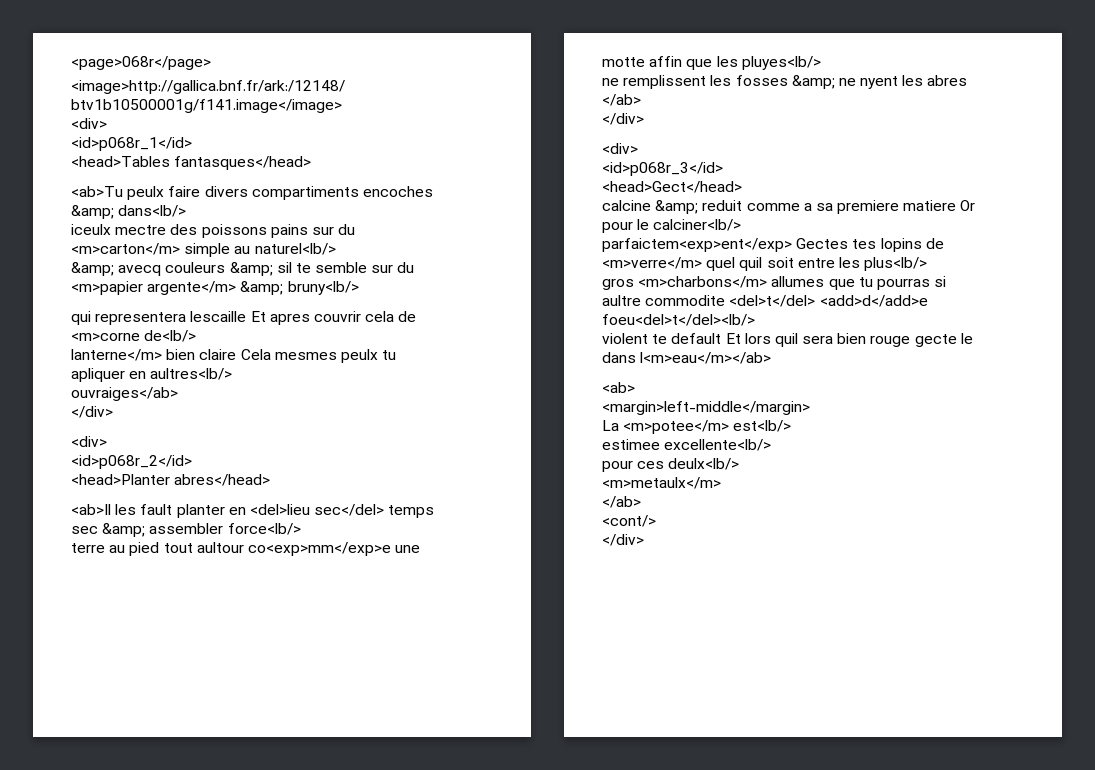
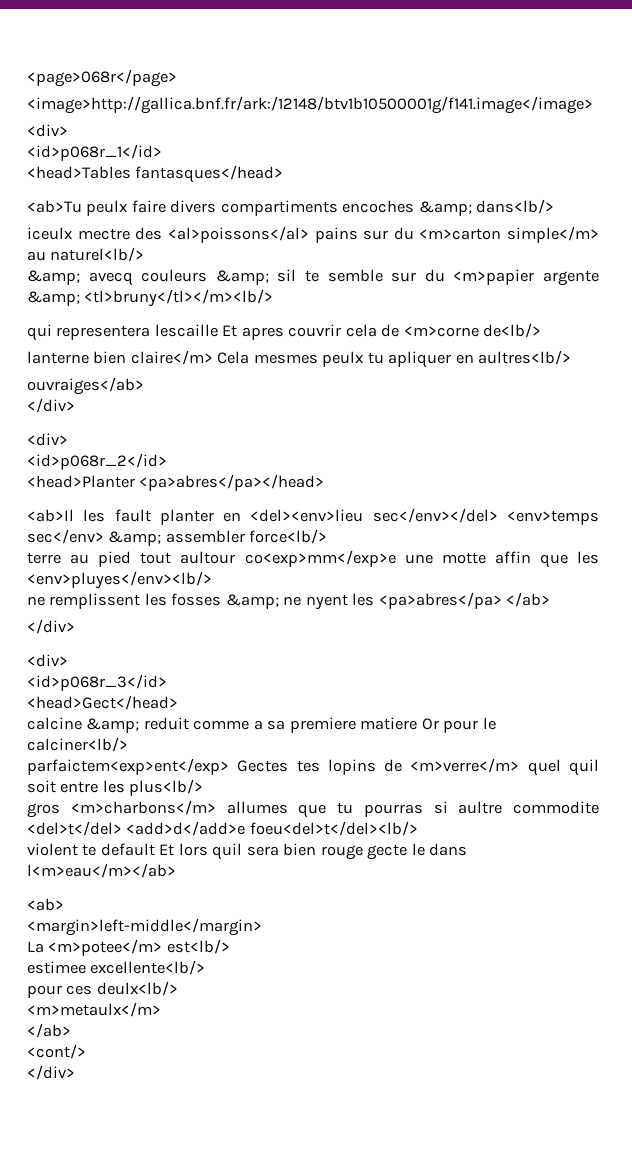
- iceulx mectre des poissons pains sur du <m>carton</m> simple au naturel<lb/>
+ iceulx mectre des <al>poissons</al> pains sur du <m>carton simple</m> au naturel<lb/>
- &amp; avecq couleurs &amp; sil te semble sur du <m>papier argente</m> &amp; bruny<lb/>
+ &amp; avecq couleurs &amp; sil te semble sur du <m>papier argente &amp; <tl>bruny</tl></m><lb/>
- lanterne</m> bien claire Cela mesmes peulx tu apliquer en aultres<lb/>
+ lanterne bien claire</m> Cela mesmes peulx tu apliquer en aultres<lb/>
- <head>Planter abres</head>
+ <head>Planter <pa>abres</pa></head>
- <ab>Il les fault planter en <del>lieu sec</del> temps sec &amp; assembler force<lb/>
+ <ab>Il les fault planter en <del><env>lieu sec</env></del> <env>temps sec</env> &amp; assembler force<lb/>
- terre au pied tout aultour co<exp>mm</exp>e une motte affin que les pluyes<lb/>
+ terre au pied tout aultour co<exp>mm</exp>e une motte affin que les <env>pluyes</env><lb/>
- ne remplissent les fosses &amp; ne nyent les abres </ab>
+ ne remplissent les fosses &amp; ne nyent les <pa>abres</pa> </ab>

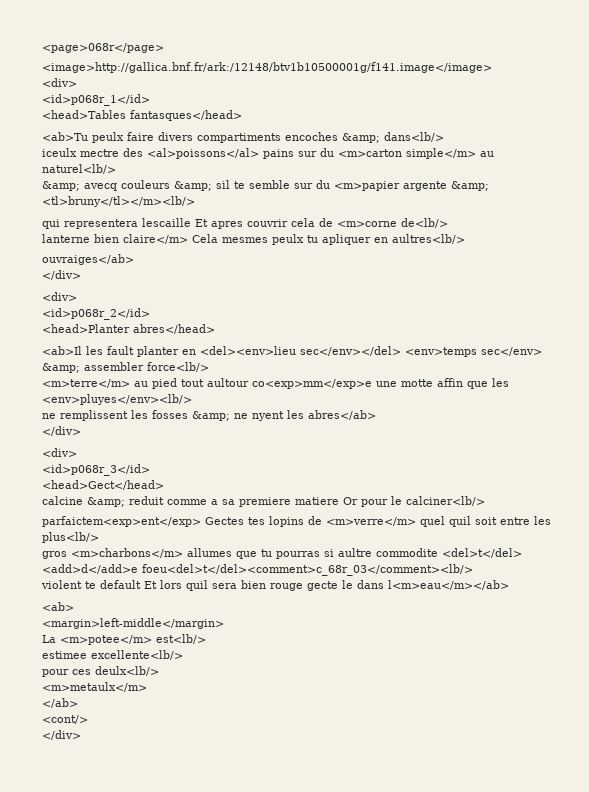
- <head>Planter <pa>abres</pa></head>
+ <head>Planter abres</head>
- terre au pied tout aultour co<exp>mm</exp>e une motte affin que les <env>pluyes</env><lb/>
+ <m>terre</m> au pied tout aultour co<exp>mm</exp>e une motte affin que les <env>pluyes</env><lb/>
- ne remplissent les fosses &amp; ne nyent les <pa>abres</pa> </ab>
+ ne remplissent les fosses &amp; ne nyent les abres</ab>
- gros <m>charbons</m> allumes que tu pourras si aultre commodite <del>t</del> <add>d</add>e foeu<del>t</del><lb/>
+ gros <m>charbons</m> allumes que tu pourras si aultre commodite <del>t</del> <add>d</add>e foeu<del>t</del><comment>c_68r_03</comment><lb/>

